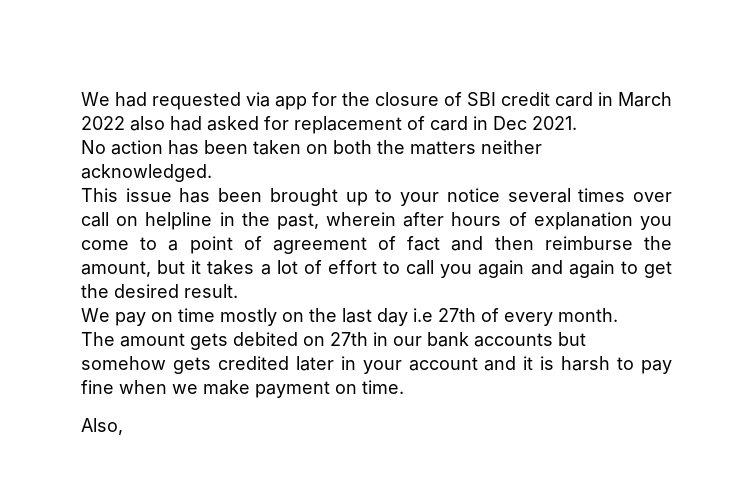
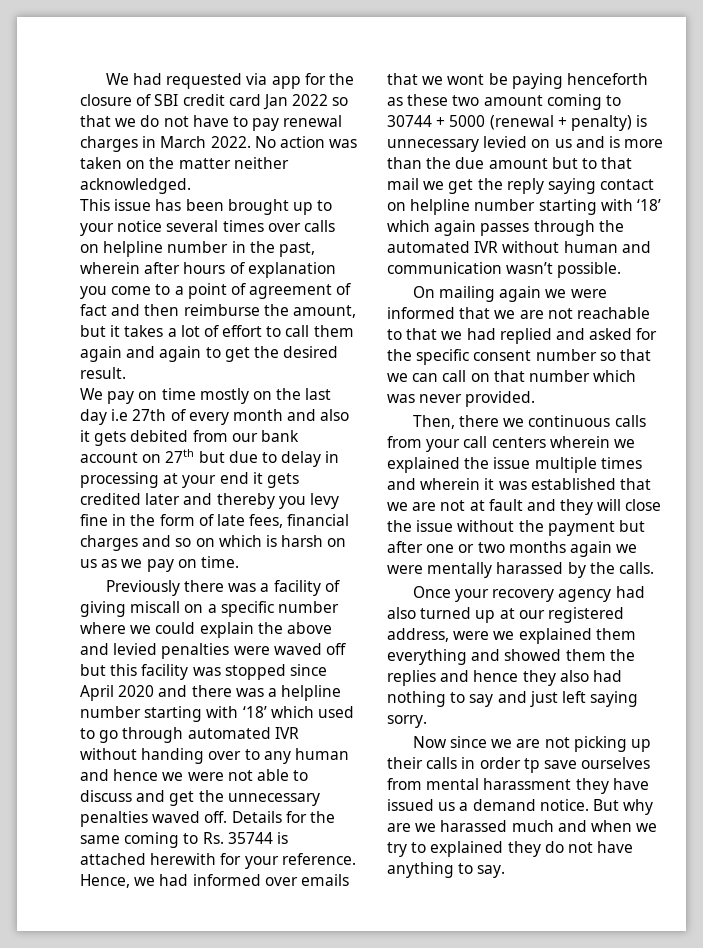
- We had requested via app for the closure of SBI credit card in March 2022 also had asked for replacement of card in Dec 2021.
- No action has been taken on both the matters neither acknowledged.
+ We had requested via app for the closure of SBI credit card Jan 2022 so that we do not have to pay renewal charges in March 2022. No action was taken on the matter neither acknowledged.
- This issue has been brought up to your notice several times over call on helpline in the past, wherein after hours of explanation you come to a point of agreement of fact and then reimburse the amount, but it takes a lot of effort to call you again and again to get the desired result.
+ This issue has been brought up to your notice several times over calls on helpline number in the past, wherein after hours of explanation you come to a point of agreement of fact and then reimburse the amount, but it takes a lot of effort to call them again and again to get the desired result.
- We pay on time mostly on the last day i.e 27th of every month.
- The amount gets debited on 27th in our bank accounts but somehow gets credited later in your account and it is harsh to pay fine when we make payment on time.
- Also,
+ We pay on time mostly on the last day i.e 27th of every month and also it gets debited from our bank account on 27th but due to delay in processing at your end it gets credited later and thereby you levy fine in the form of late fees, financial charges and so on which is harsh on us as we pay on time.
+ Previously there was a facility of giving miscall on a specific number where we could explain the above and levied penalties were waved off but this facility was stopped since April 2020 and there was a helpline number starting with ‘18’ which used to go through automated IVR without handing over to any human and hence we were not able to discuss and get the unnecessary penalties waved off. Details for the same coming to Rs. 35744 is attached herewith for your reference. Hence, we had informed over emails that we wont be paying henceforth as these two amount coming to 30744 + 5000 (renewal + penalty) is unnecessary levied on us and is more than the due amount but to that mail we get the reply saying contact on helpline number starting with ‘18’ which again passes through the automated IVR without human and communication wasn’t possible.
+ On mailing again we were informed that we are not reachable to that we had replied and asked for the specific consent number so that we can call on that number which was never provided.
+ Then, there we continuous calls from your call centers wherein we explained the issue multiple times and wherein it was established that we are not at fault and they will close the issue without the payment but after one or two months again we were mentally harassed by the calls.
+ Once your recovery agency had also turned up at our registered address, were we explained them everything and showed them the replies and hence they also had nothing to say and just left saying sorry.
+ Now since we are not picking up their calls in order tp save ourselves from mental harassment they have issued us a demand notice. But why are we harassed much and when we try to explained they do not have anything to say.

